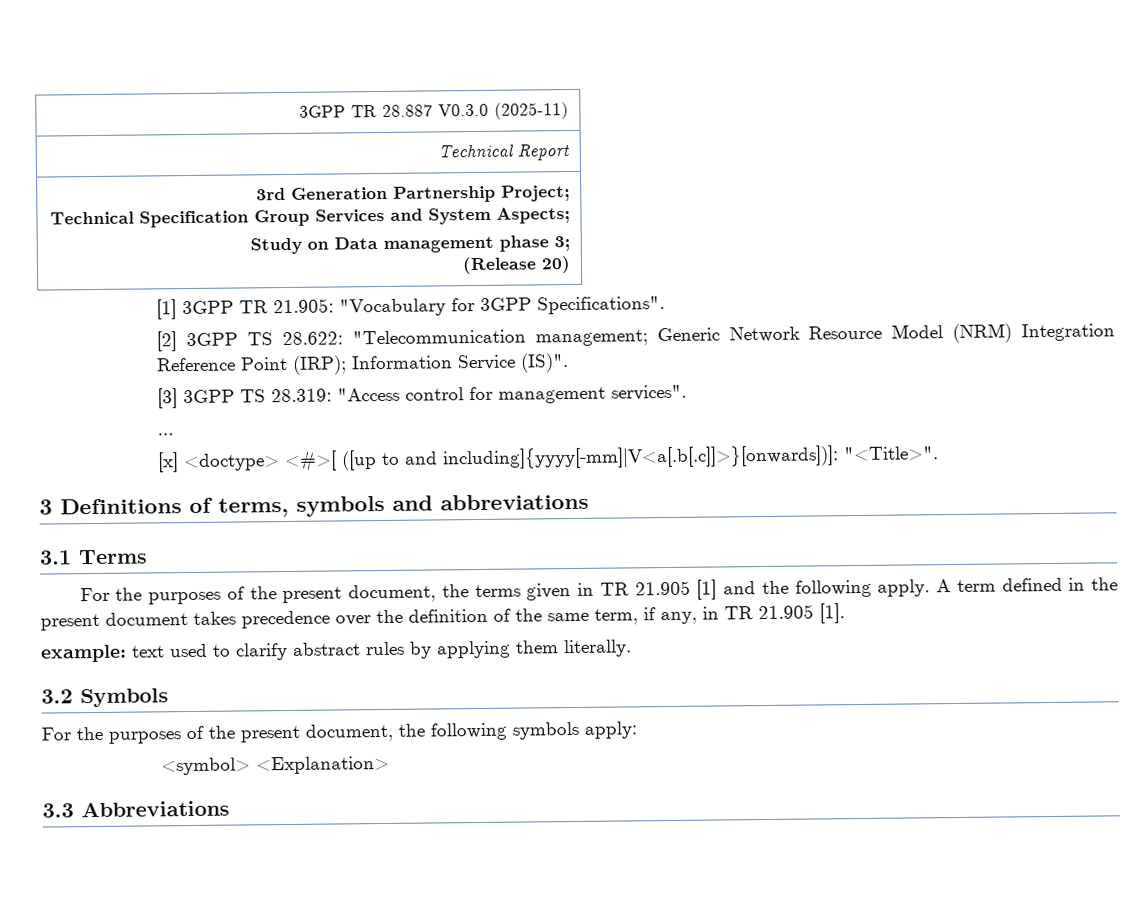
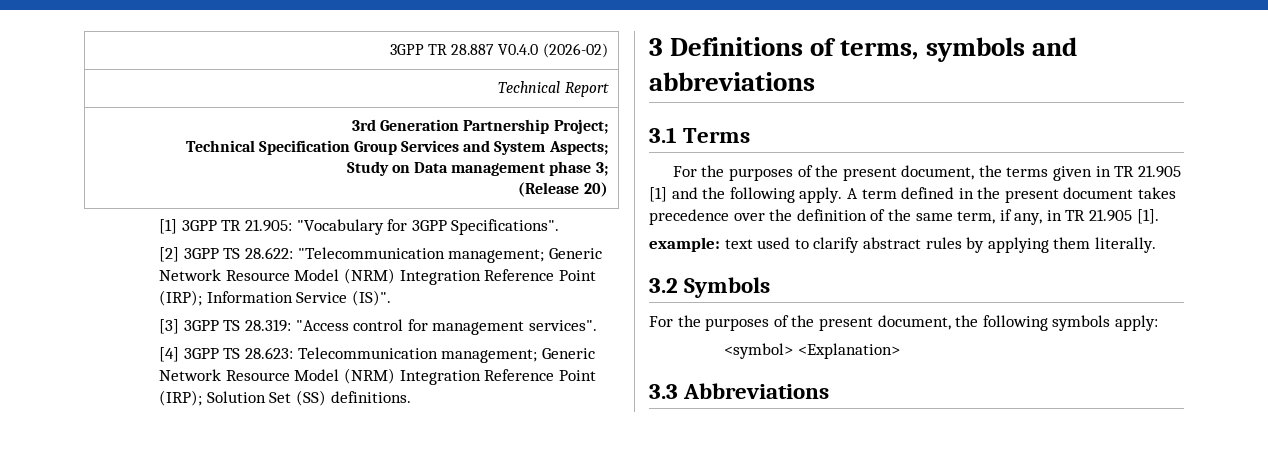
- 3GPP TR 28.887 V0.3.0 (2025-11)
+ 3GPP TR 28.887 V0.4.0 (2026-02)
- …
- [x] <doctype> <#>[ ([up to and including]{yyyy[-mm]|V<a[.b[.c]]>}[onwards])]: "<Title>".
+ [4] 3GPP TS 28.623: Telecommunication management; Generic Network Resource Model (NRM) Integration Reference Point (IRP); Solution Set (SS) definitions.

